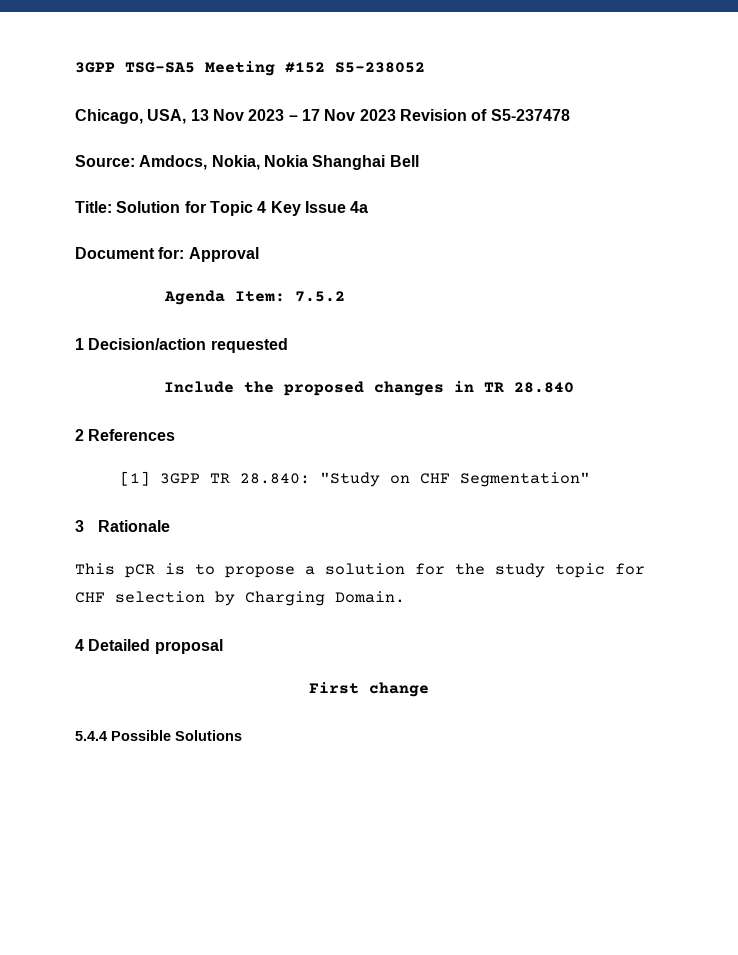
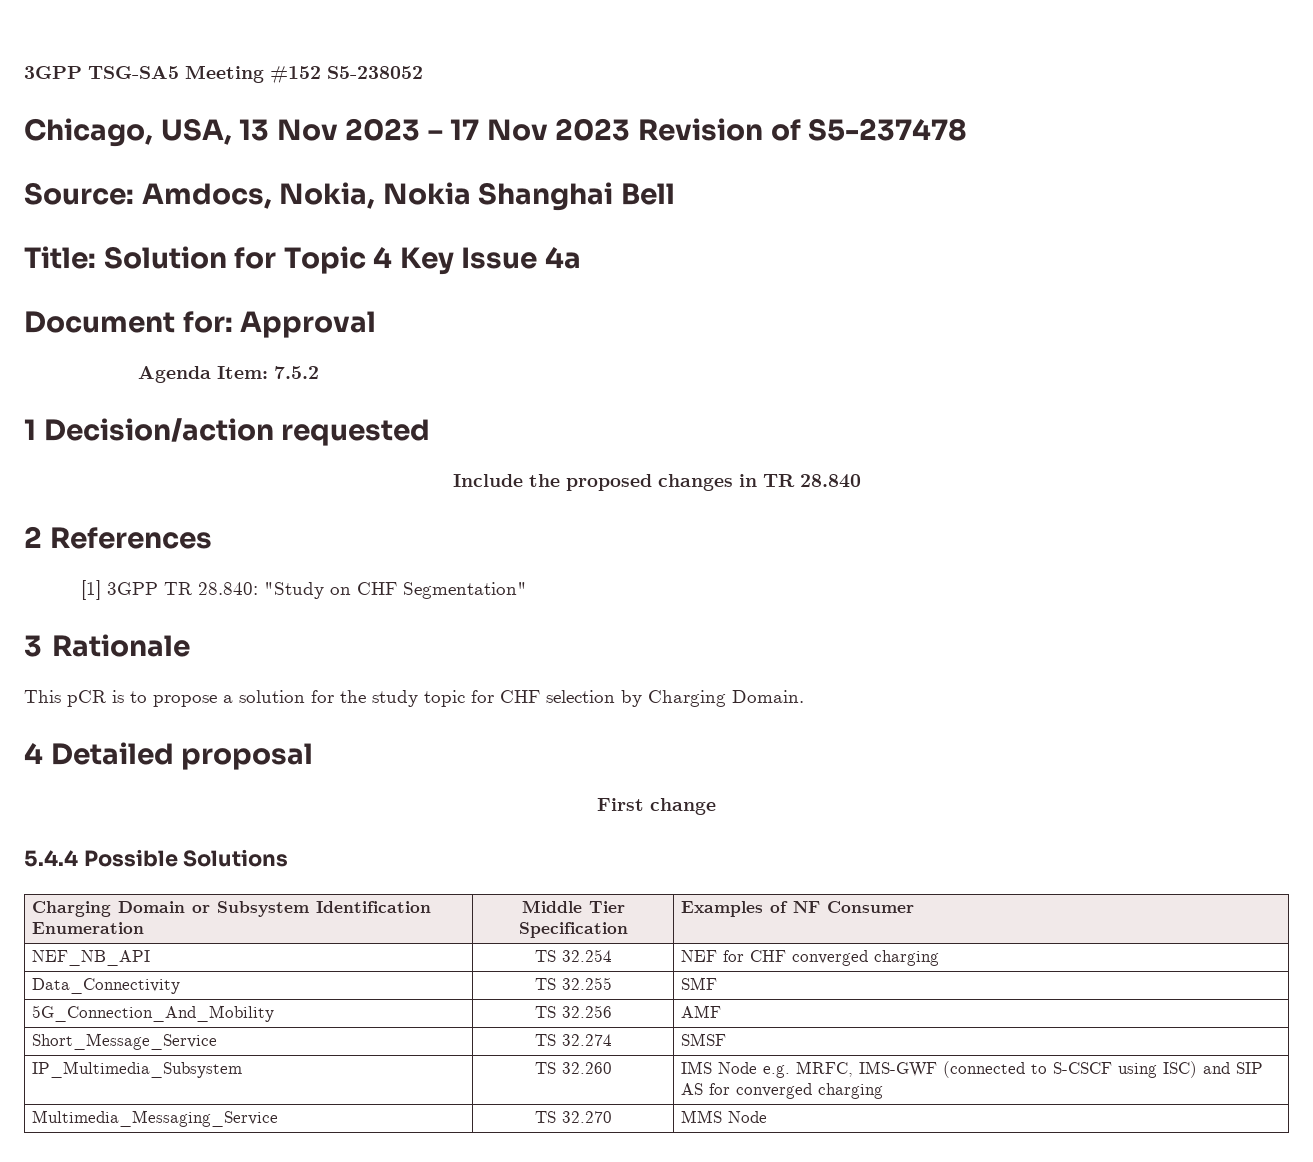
+ Charging Domain or Subsystem Identification Enumeration | Middle Tier Specification | Examples of NF Consumer
+ NEF_NB_API | TS 32.254 | NEF for CHF converged charging
+ Data_Connectivity | TS 32.255 | SMF
+ 5G_Connection_And_Mobility | TS 32.256 | AMF
+ Short_Message_Service | TS 32.274 | SMSF
+ IP_Multimedia_Subsystem | TS 32.260 | IMS Node e.g. MRFC, IMS-GWF (connected to S-CSCF using ISC) and SIP AS for converged charging
+ Multimedia_Messaging_Service | TS 32.270 | MMS Node

